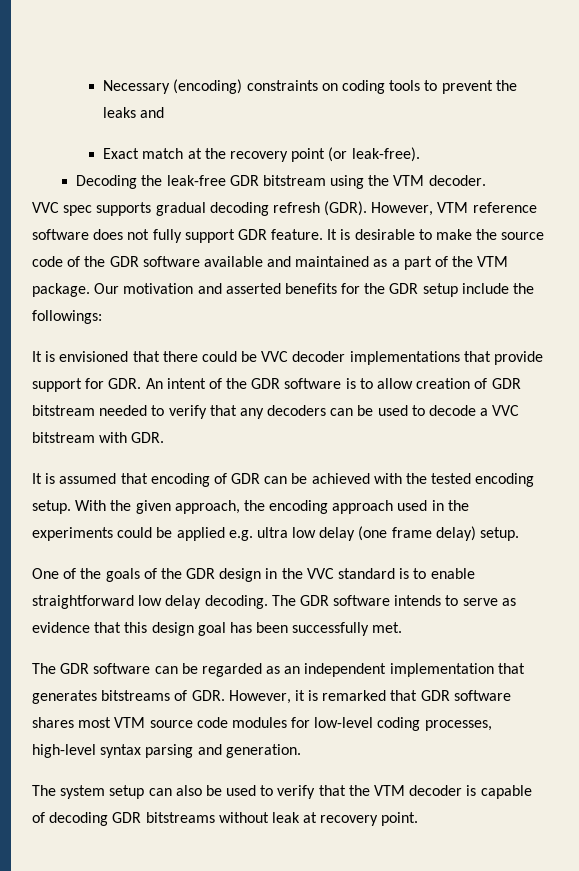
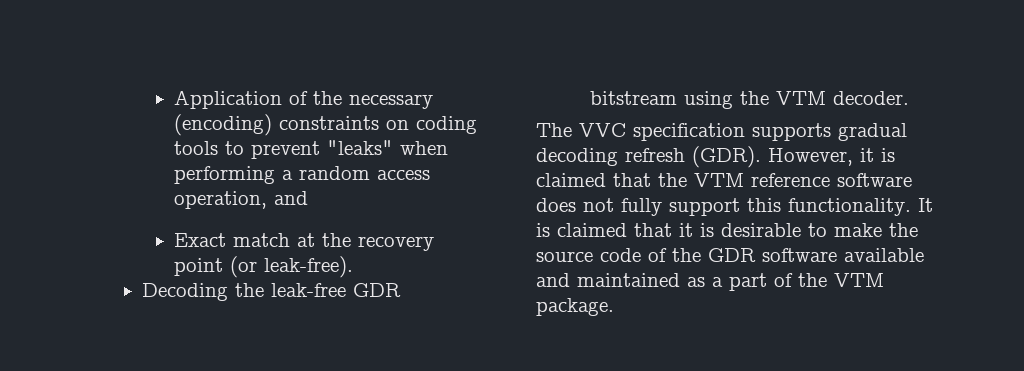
- Necessary (encoding) constraints on coding tools to prevent the leaks and
+ Application of the necessary (encoding) constraints on coding tools to prevent "leaks" when performing a random access operation, and
- VVC spec supports gradual decoding refresh (GDR).
+ The VVC specification supports gradual decoding refresh (GDR).
- However, VTM reference software does not fully support GDR feature. It is desirable to make the source code of the GDR software available and maintained as a part of the VTM package. Our motivation and asserted benefits for the GDR setup include the followings:
- It is envisioned that there could be VVC decoder implementations that provide support for GDR. An intent of the GDR software is to allow creation of GDR bitstream needed to verify that any decoders can be used to decode a VVC bitstream with GDR.
- It is assumed that encoding of GDR can be achieved with the tested encoding setup. With the given approach, the encoding approach used in the experiments could be applied e.g. ultra low delay (one frame delay) setup.
- One of the goals of the GDR design in the VVC standard is to enable straightforward low delay decoding. The GDR software intends to serve as evidence that this design goal has been successfully met.
- The GDR software can be regarded as an independent implementation that generates bitstreams of GDR. However, it is remarked that GDR software shares most VTM source code modules for low-level coding processes, high-level syntax parsing and generation.
- The system setup can also be used to verify that the VTM decoder is capable of decoding GDR bitstreams without leak at recovery point.
+ However, it is claimed that the VTM reference software does not fully support this functionality. It is claimed that it is desirable to make the source code of the GDR software available and maintained as a part of the VTM package.

